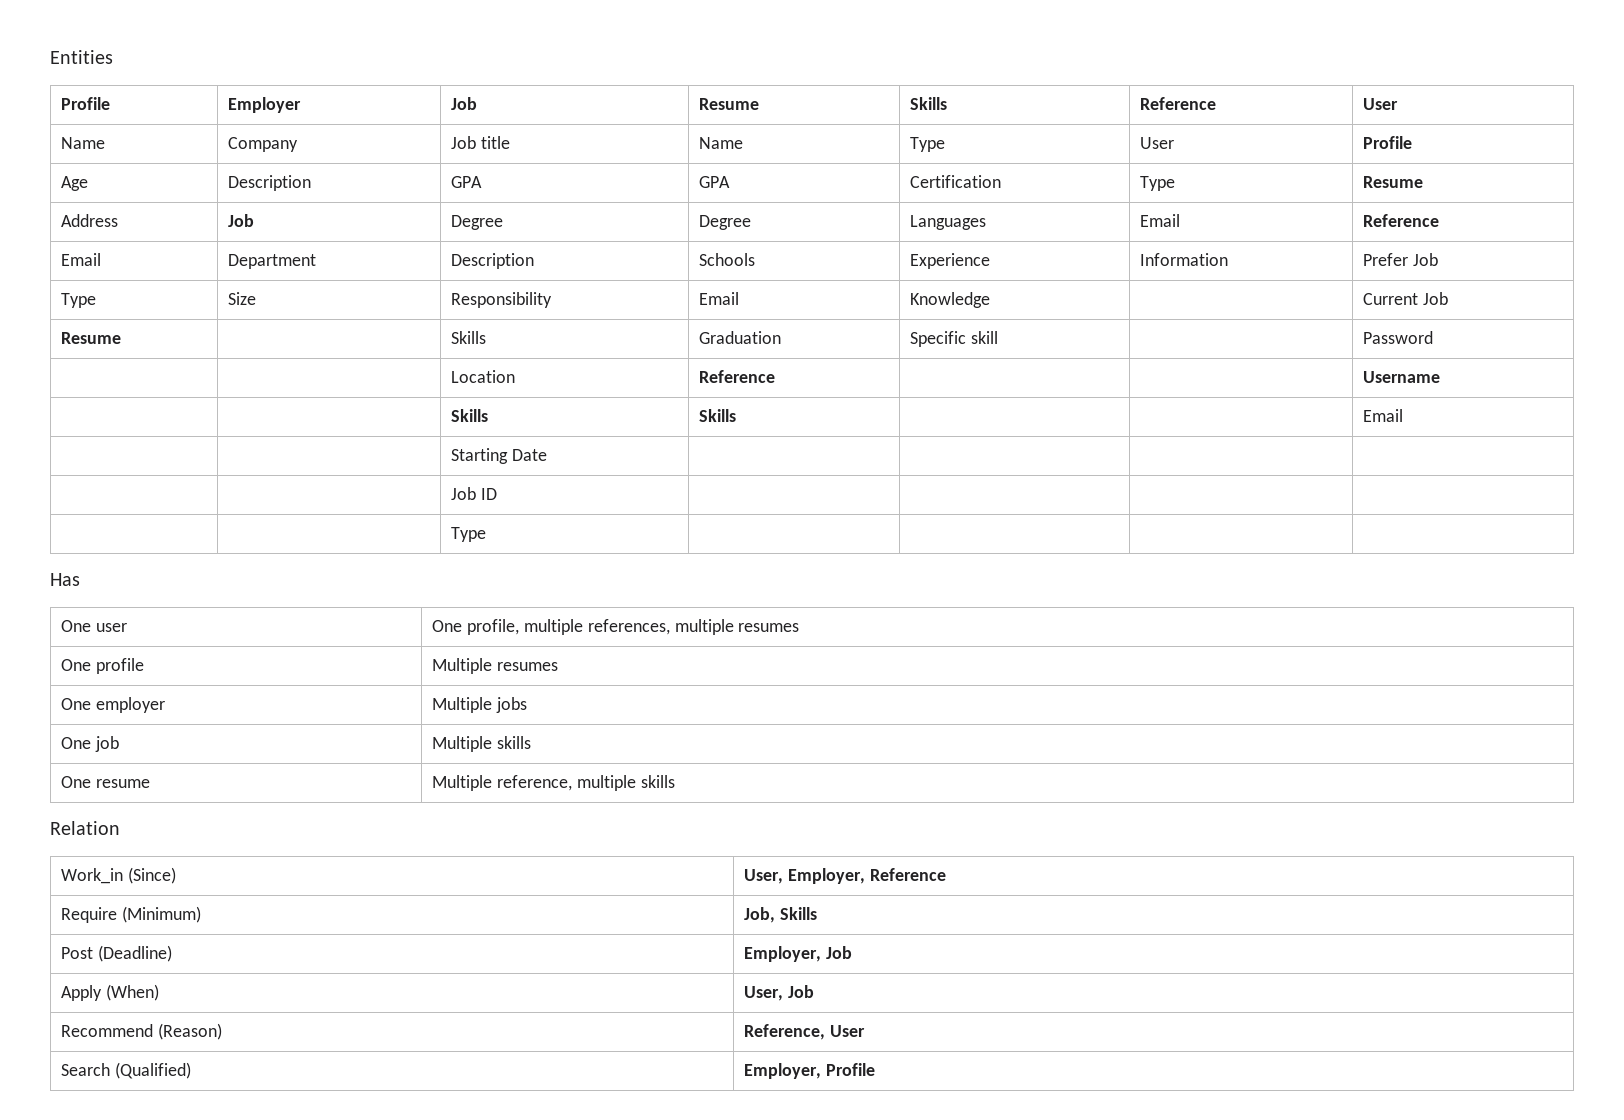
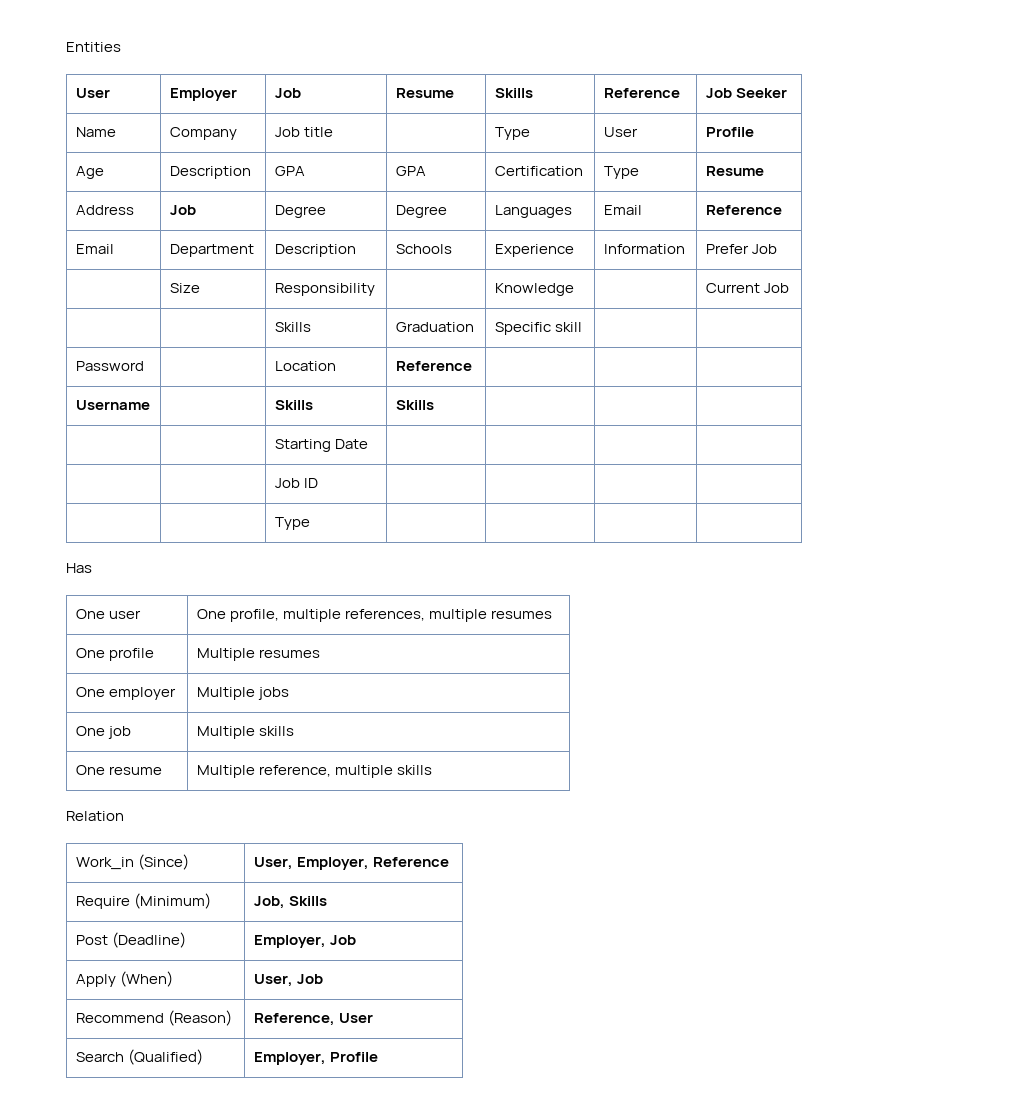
- Profile | Employer | Job | Resume | Skills | Reference | User
+ User | Employer | Job | Resume | Skills | Reference | Job Seeker
- Name | Company | Job title | Name | Type | User | Profile
+ Name | Company | Job title | | Type | User | Profile
- Type | Size | Responsibility | Email | Knowledge | | Current Job
+ | Size | Responsibility | | Knowledge | | Current Job
- Resume | | Skills | Graduation | Specific skill | | Password
- | | Location | Reference | | | Username
- | | Skills | Skills | | | Email
+ | | Skills | Graduation | Specific skill | |
+ Password | | Location | Reference | | |
+ Username | | Skills | Skills | | |

